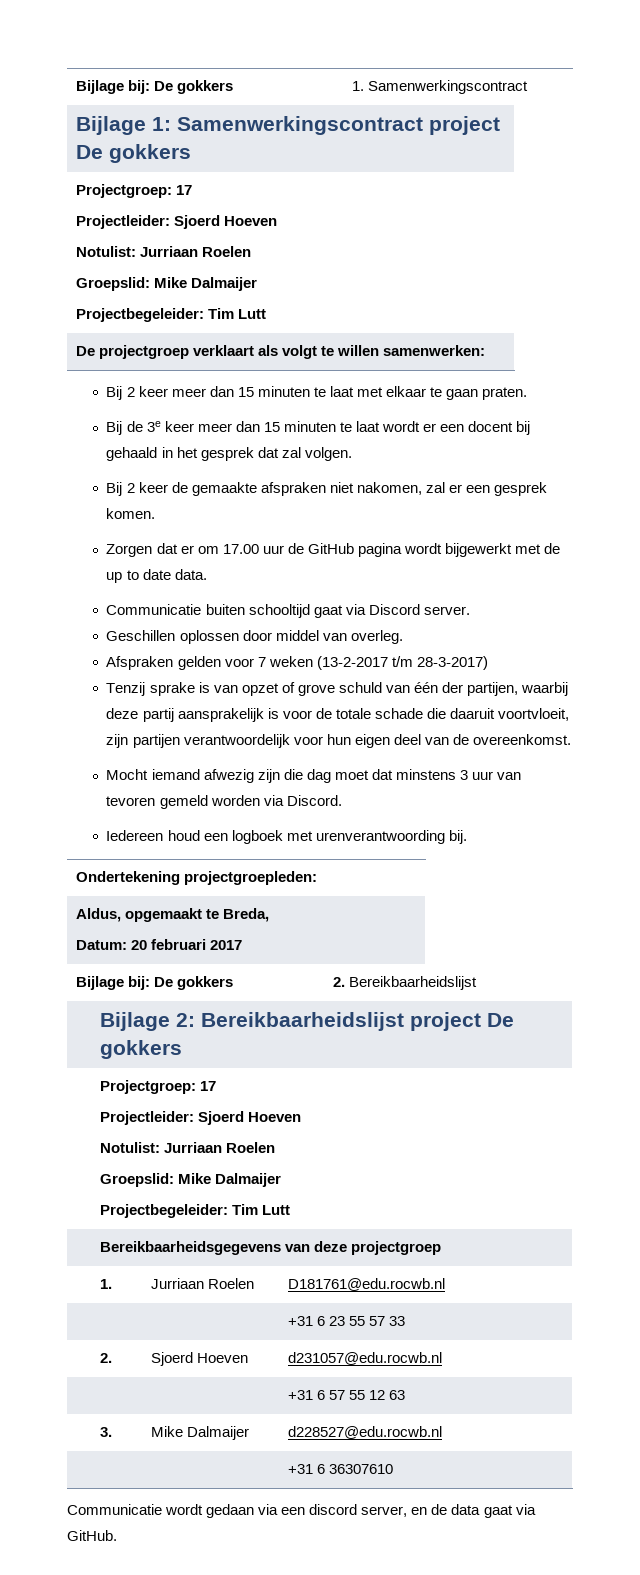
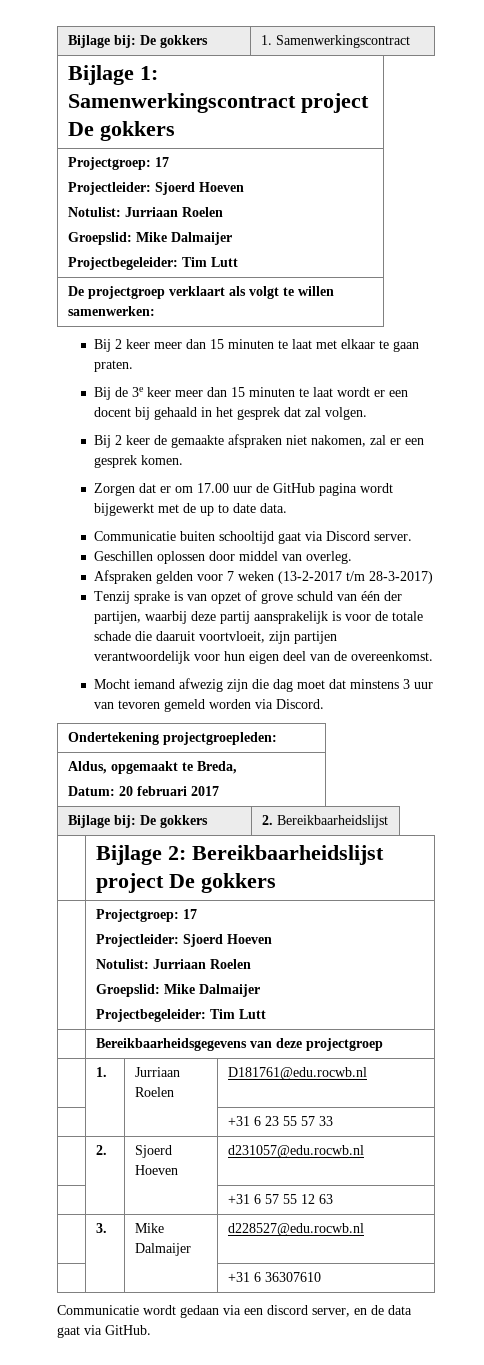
- Iedereen houd een logboek met urenverantwoording bij.

